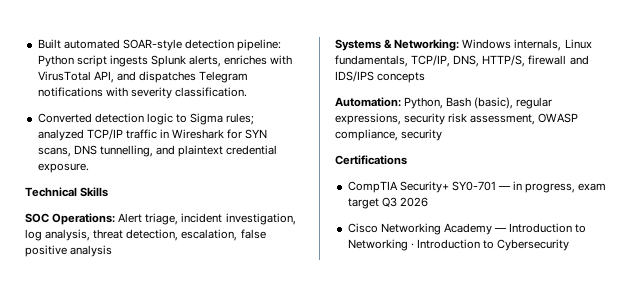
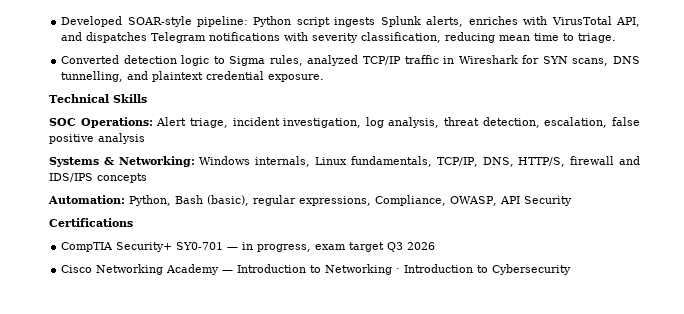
- Built automated SOAR-style detection pipeline: Python script ingests Splunk alerts, enriches with VirusTotal API, and dispatches Telegram notifications with severity classification.
+ Developed SOAR-style pipeline: Python script ingests Splunk alerts, enriches with VirusTotal API, and dispatches Telegram notifications with severity classification, reducing mean time to triage.
- Converted detection logic to Sigma rules; analyzed TCP/IP traffic in Wireshark for SYN scans, DNS tunnelling, and plaintext credential exposure.
+ Converted detection logic to Sigma rules, analyzed TCP/IP traffic in Wireshark for SYN scans, DNS tunnelling, and plaintext credential exposure.
- Automation: Python, Bash (basic), regular expressions, security risk assessment, OWASP compliance, security
+ Automation: Python, Bash (basic), regular expressions, Compliance, OWASP, API Security

